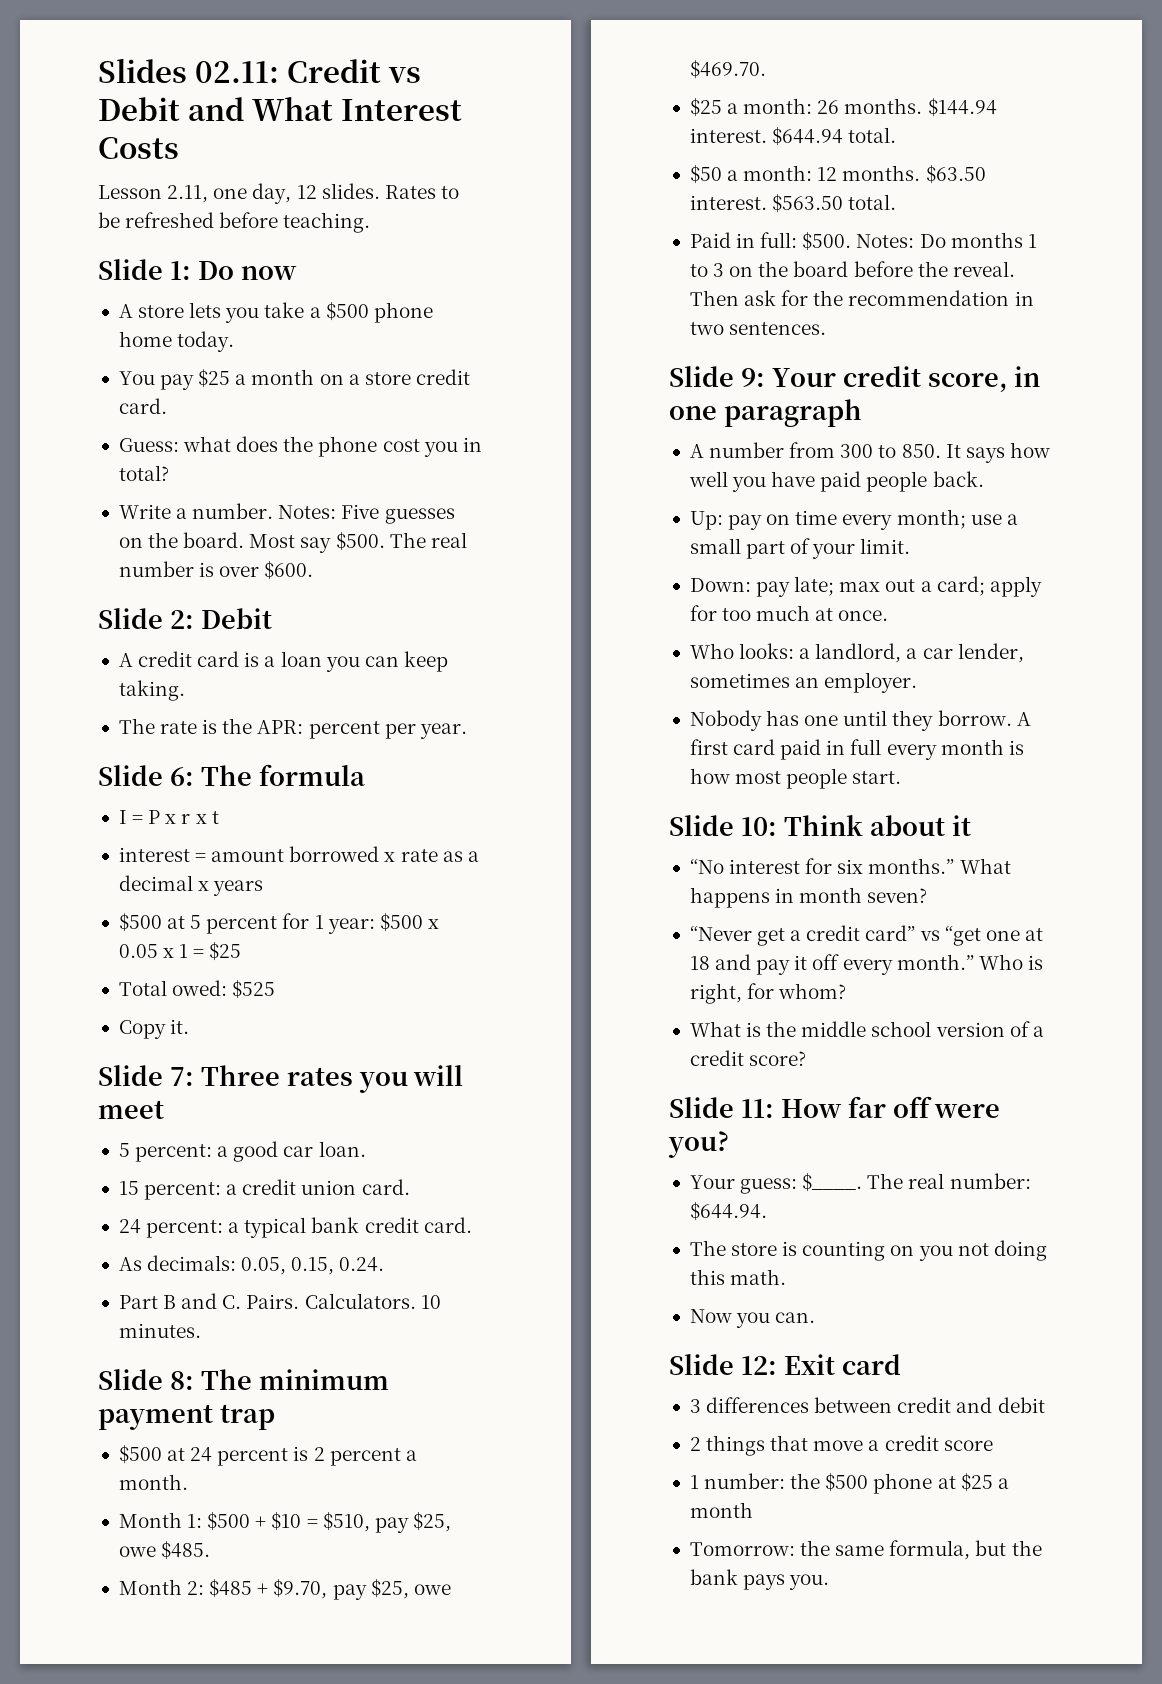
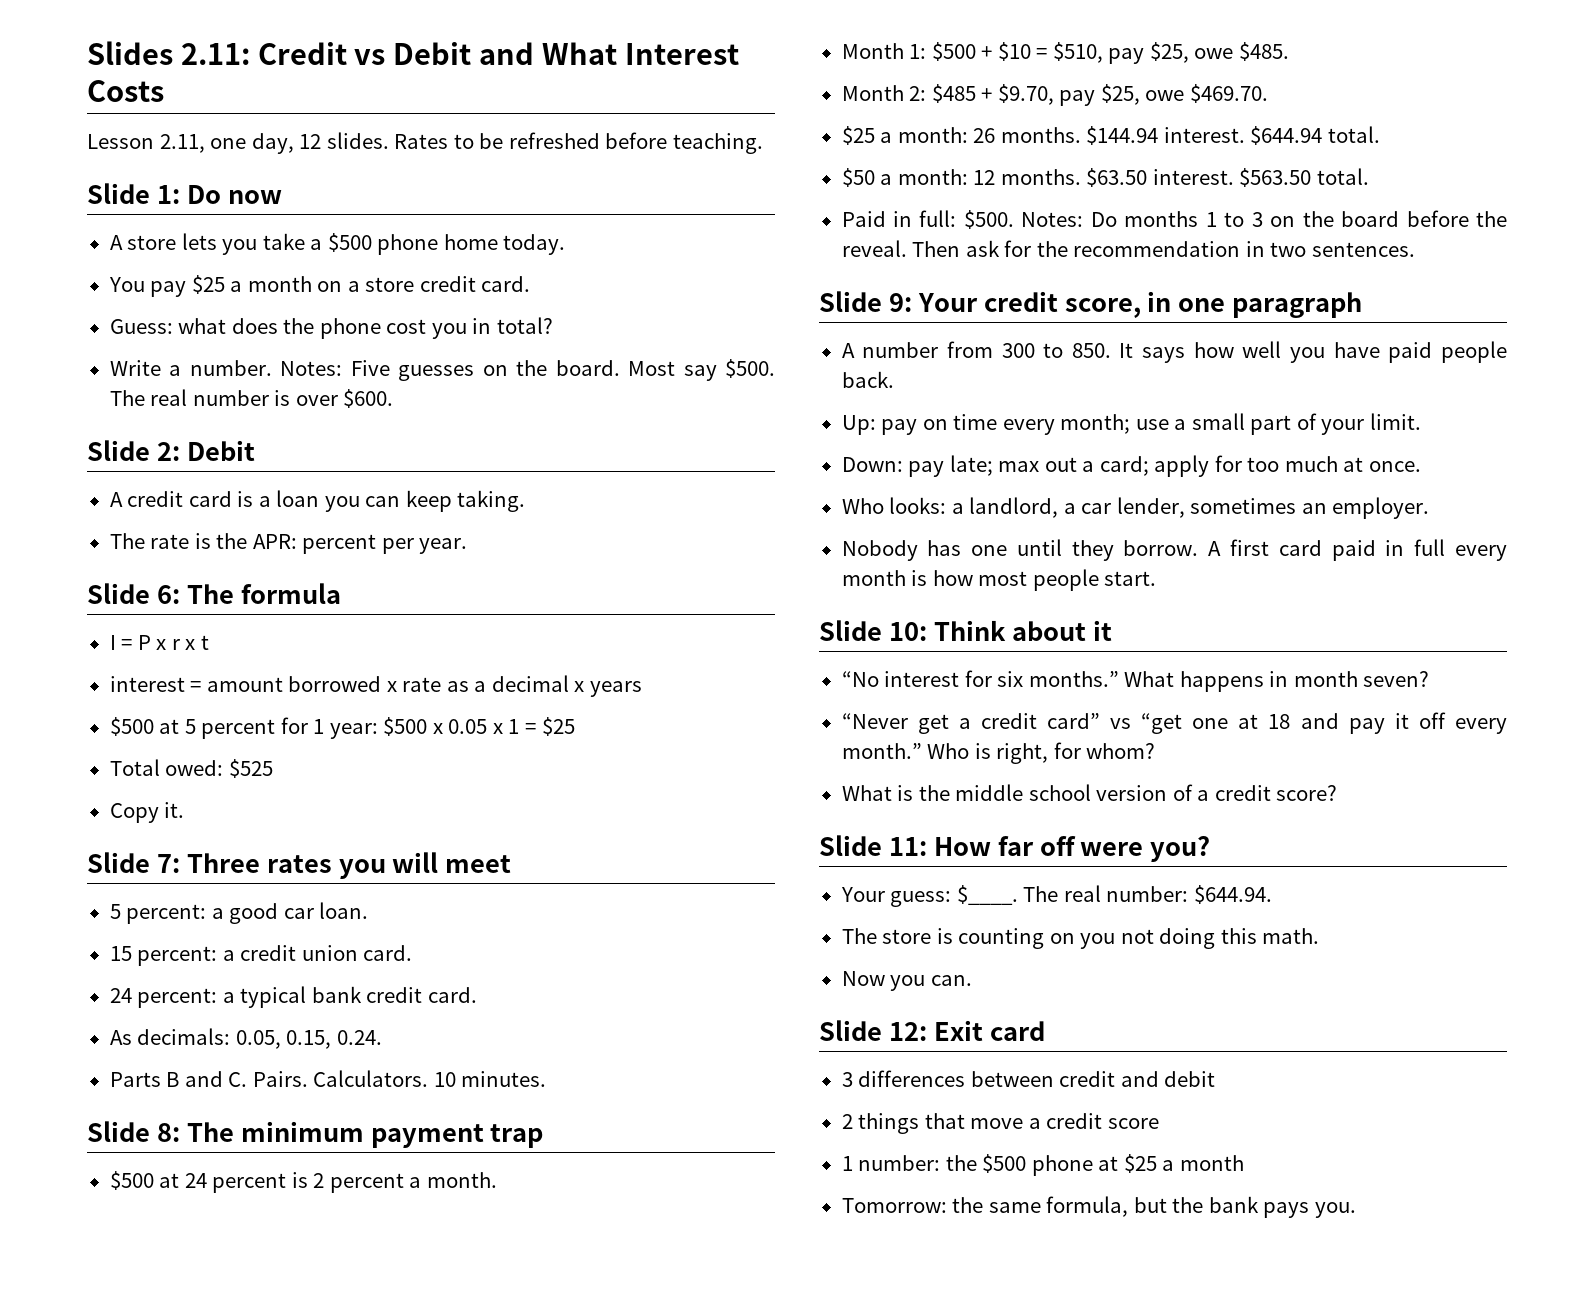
- Slides 02.11: Credit vs Debit and What Interest Costs
+ Slides 2.11: Credit vs Debit and What Interest Costs
- Part B and C. Pairs.
+ Parts B and C. Pairs.

